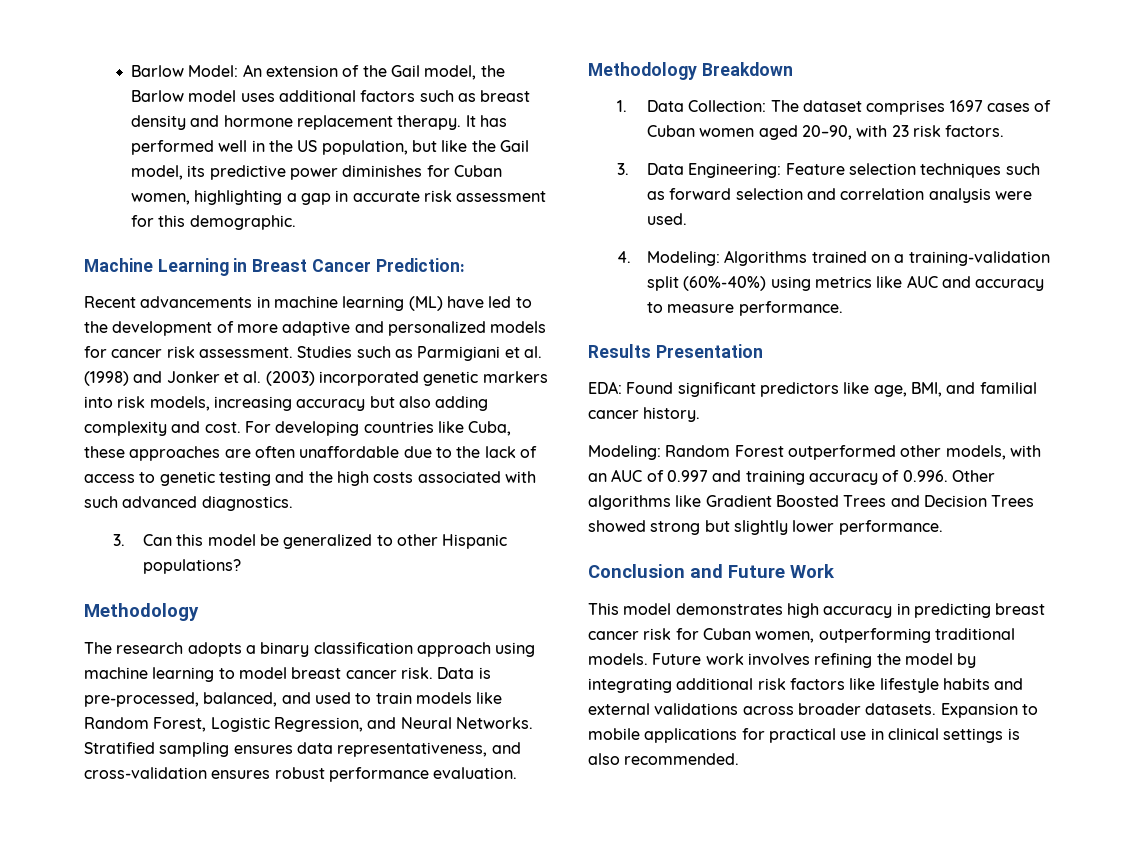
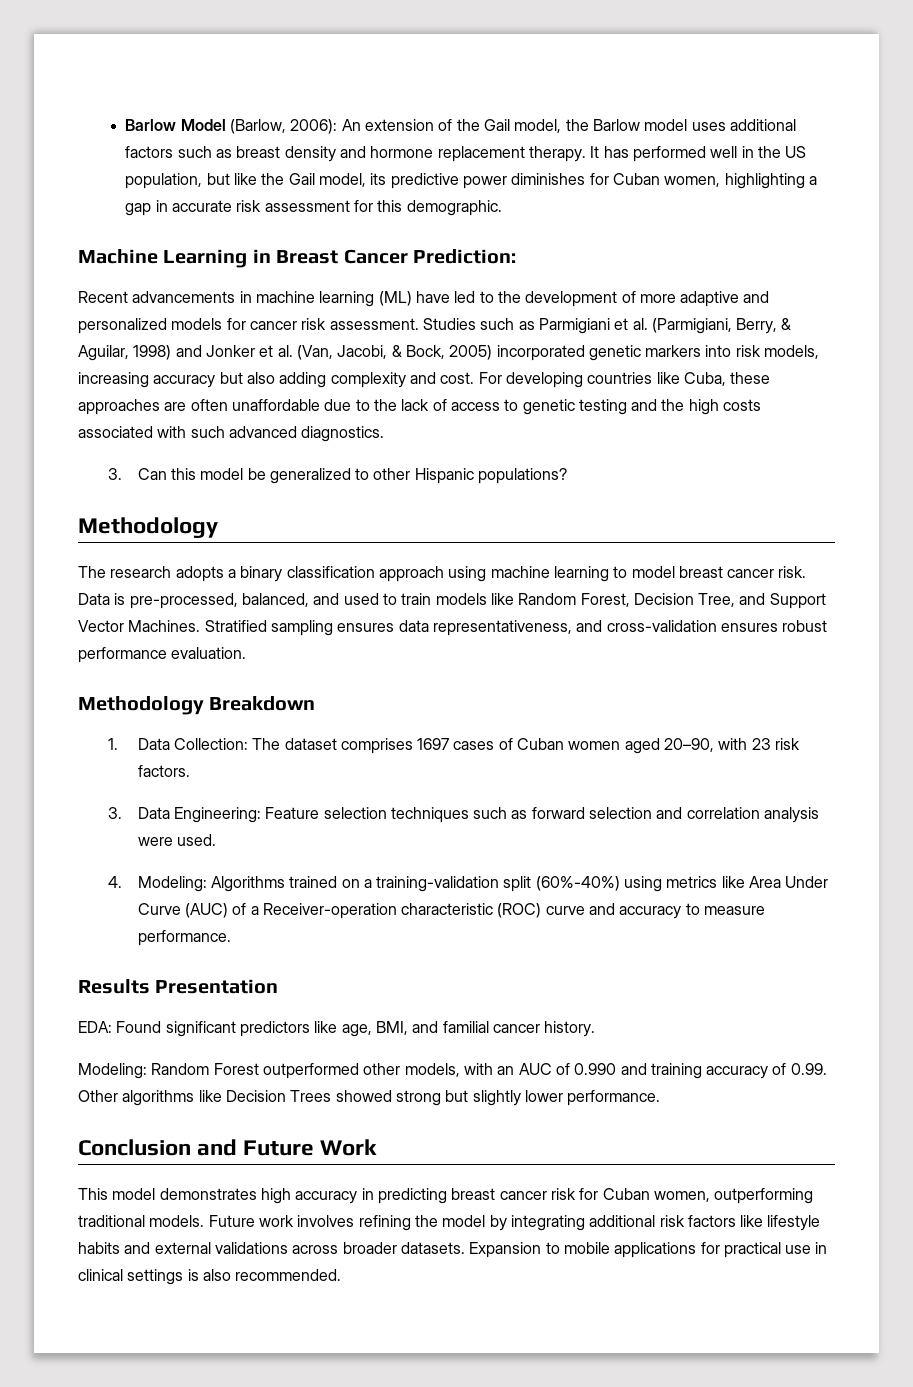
- Barlow Model: An extension of the Gail model, the Barlow model uses additional factors such as breast density and hormone replacement therapy.
+ Barlow Model (Barlow, 2006): An extension of the Gail model, the Barlow model uses additional factors such as breast density and hormone replacement therapy.
- Studies such as Parmigiani et al. (1998) and Jonker et al. (2003) incorporated genetic markers into risk models, increasing accuracy but also adding complexity and cost.
+ Studies such as Parmigiani et al. (Parmigiani, Berry, & Aguilar, 1998) and Jonker et al. (Van, Jacobi, & Bock, 2005) incorporated genetic markers into risk models, increasing accuracy but also adding complexity and cost.
- Data is pre-processed, balanced, and used to train models like Random Forest, Logistic Regression, and Neural Networks.
+ Data is pre-processed, balanced, and used to train models like Random Forest, Decision Tree, and Support Vector Machines.
- 4. Modeling: Algorithms trained on a training-validation split (60%-40%) using metrics like AUC and accuracy to measure performance.
+ 4. Modeling: Algorithms trained on a training-validation split (60%-40%) using metrics like Area Under Curve (AUC) of a Receiver-operation characteristic (ROC) curve and accuracy to measure performance.
- Modeling: Random Forest outperformed other models, with an AUC of 0.997 and training accuracy of 0.996. Other algorithms like Gradient Boosted Trees and Decision Trees showed strong but slightly lower performance.
+ Modeling: Random Forest outperformed other models, with an AUC of 0.990 and training accuracy of 0.99. Other algorithms like Decision Trees showed strong but slightly lower performance.

